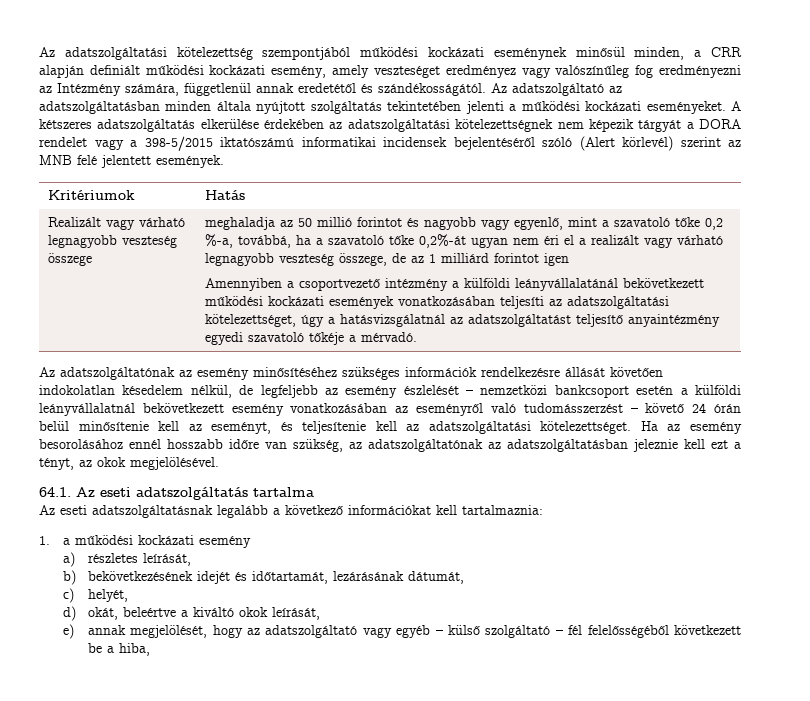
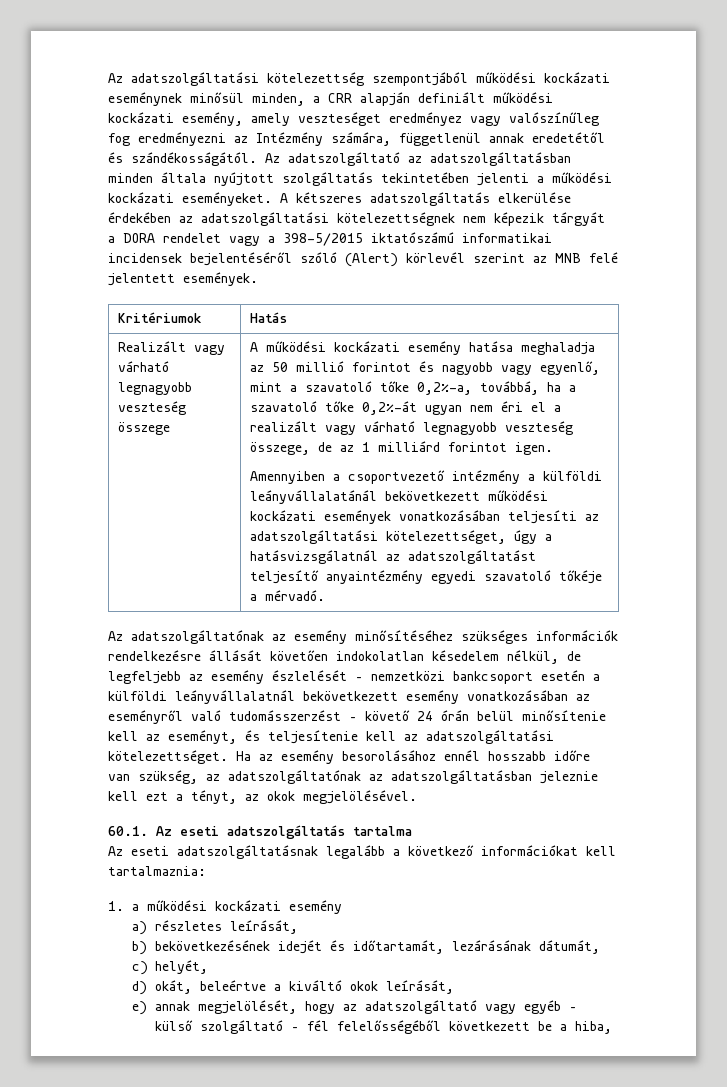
- A kétszeres adatszolgáltatás elkerülése érdekében az adatszolgáltatási kötelezettségnek nem képezik tárgyát a DORA rendelet vagy a 398-5/2015 iktatószámú informatikai incidensek bejelentéséről szóló (Alert körlevél) szerint az MNB felé jelentett események.
+ A kétszeres adatszolgáltatás elkerülése érdekében az adatszolgáltatási kötelezettségnek nem képezik tárgyát a DORA rendelet vagy a 398-5/2015 iktatószámú informatikai incidensek bejelentéséről szóló (Alert) körlevél szerint az MNB felé jelentett események.
- meghaladja az 50 millió forintot és nagyobb vagy egyenlő, mint a szavatoló tőke 0,2 %-a, továbbá, ha a szavatoló tőke 0,2%-át ugyan nem éri el a realizált vagy várható legnagyobb veszteség összege, de az 1 milliárd forintot igen
+ A működési kockázati esemény hatása meghaladja az 50 millió forintot és nagyobb vagy egyenlő, mint a szavatoló tőke 0,2%-a, továbbá, ha a szavatoló tőke 0,2%-át ugyan nem éri el a realizált vagy várható legnagyobb veszteség összege, de az 1 milliárd forintot igen.
- 64.1. Az eseti adatszolgáltatás tartalma
+ 60.1. Az eseti adatszolgáltatás tartalma

